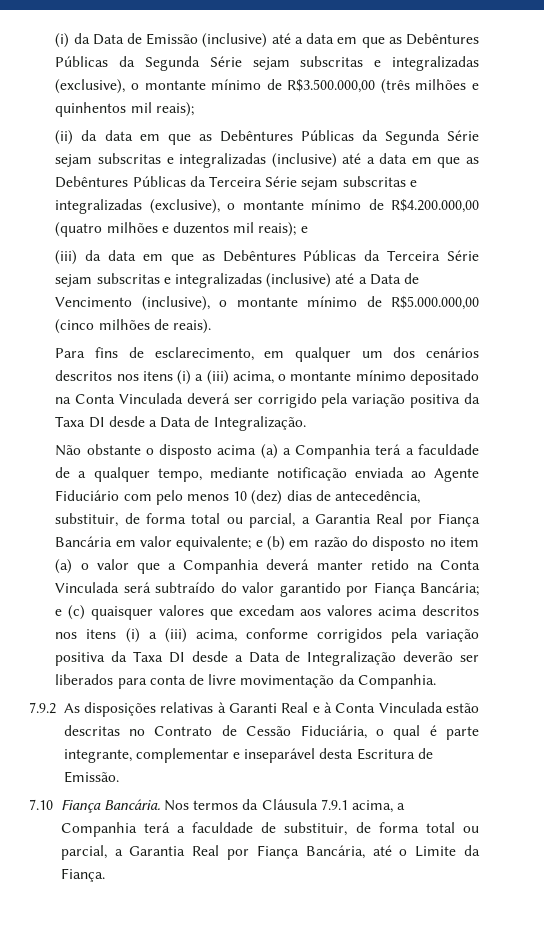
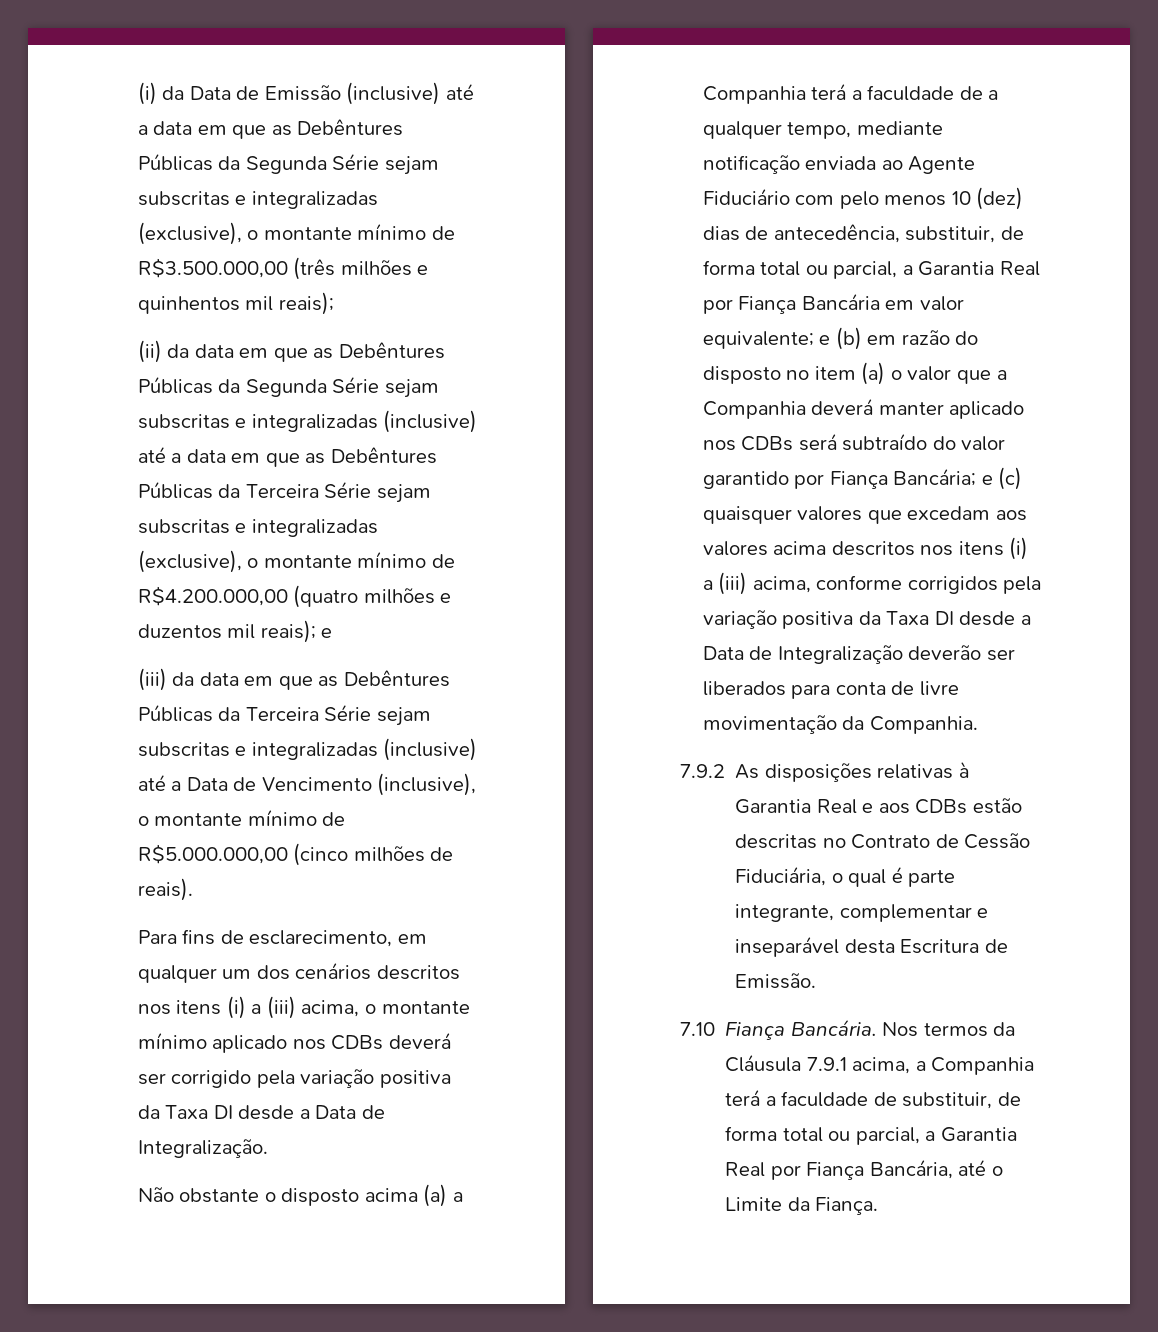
- Para fins de esclarecimento, em qualquer um dos cenários descritos nos itens (i) a (iii) acima, o montante mínimo depositado na Conta Vinculada deverá ser corrigido pela variação positiva da Taxa DI desde a Data de Integralização.
+ Para fins de esclarecimento, em qualquer um dos cenários descritos nos itens (i) a (iii) acima, o montante mínimo aplicado nos CDBs deverá ser corrigido pela variação positiva da Taxa DI desde a Data de Integralização.
- e (b) em razão do disposto no item (a) o valor que a Companhia deverá manter retido na Conta Vinculada será subtraído do valor garantido por Fiança Bancária;
+ e (b) em razão do disposto no item (a) o valor que a Companhia deverá manter aplicado nos CDBs será subtraído do valor garantido por Fiança Bancária;
- 7.9.2 As disposições relativas à Garanti Real e à Conta Vinculada estão descritas no Contrato de Cessão Fiduciária, o qual é parte integrante, complementar e inseparável desta Escritura de Emissão.
+ 7.9.2 As disposições relativas à Garantia Real e aos CDBs estão descritas no Contrato de Cessão Fiduciária, o qual é parte integrante, complementar e inseparável desta Escritura de Emissão.

